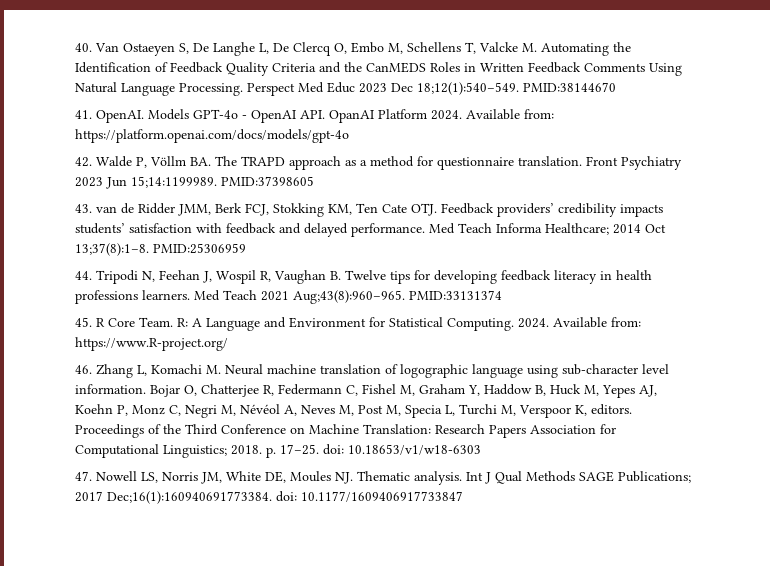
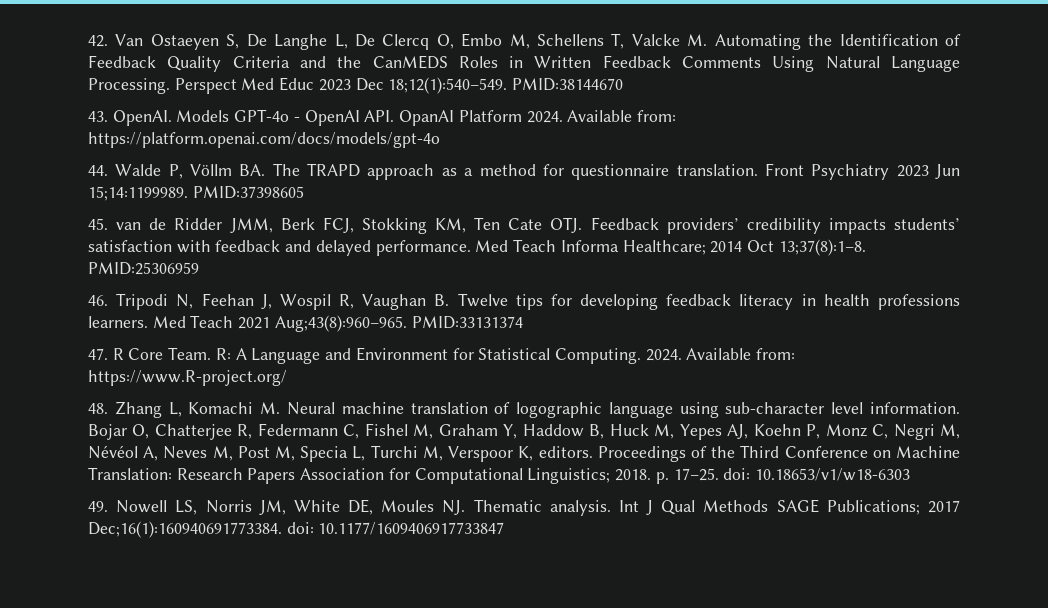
- 40. Van Ostaeyen S, De Langhe L, De Clercq O, Embo M, Schellens T, Valcke M. Automating the Identification of Feedback Quality Criteria and the CanMEDS Roles in Written Feedback Comments Using Natural Language Processing.
+ 42. Van Ostaeyen S, De Langhe L, De Clercq O, Embo M, Schellens T, Valcke M. Automating the Identification of Feedback Quality Criteria and the CanMEDS Roles in Written Feedback Comments Using Natural Language Processing.
- 41. OpenAI.
+ 43. OpenAI.
- 42. Walde P, Völlm BA. The TRAPD approach as a method for questionnaire translation.
+ 44. Walde P, Völlm BA. The TRAPD approach as a method for questionnaire translation.
- 43. van de Ridder JMM, Berk FCJ, Stokking KM, Ten Cate OTJ. Feedback providers’ credibility impacts students’ satisfaction with feedback and delayed performance.
+ 45. van de Ridder JMM, Berk FCJ, Stokking KM, Ten Cate OTJ. Feedback providers’ credibility impacts students’ satisfaction with feedback and delayed performance.
- 44. Tripodi N, Feehan J, Wospil R, Vaughan B. Twelve tips for developing feedback literacy in health professions learners.
+ 46. Tripodi N, Feehan J, Wospil R, Vaughan B. Twelve tips for developing feedback literacy in health professions learners.
- 45. R Core Team.
+ 47. R Core Team.
- 46. Zhang L, Komachi M. Neural machine translation of logographic language using sub-character level information.
+ 48. Zhang L, Komachi M. Neural machine translation of logographic language using sub-character level information.
- 47. Nowell LS, Norris JM, White DE, Moules NJ. Thematic analysis.
+ 49. Nowell LS, Norris JM, White DE, Moules NJ. Thematic analysis.

